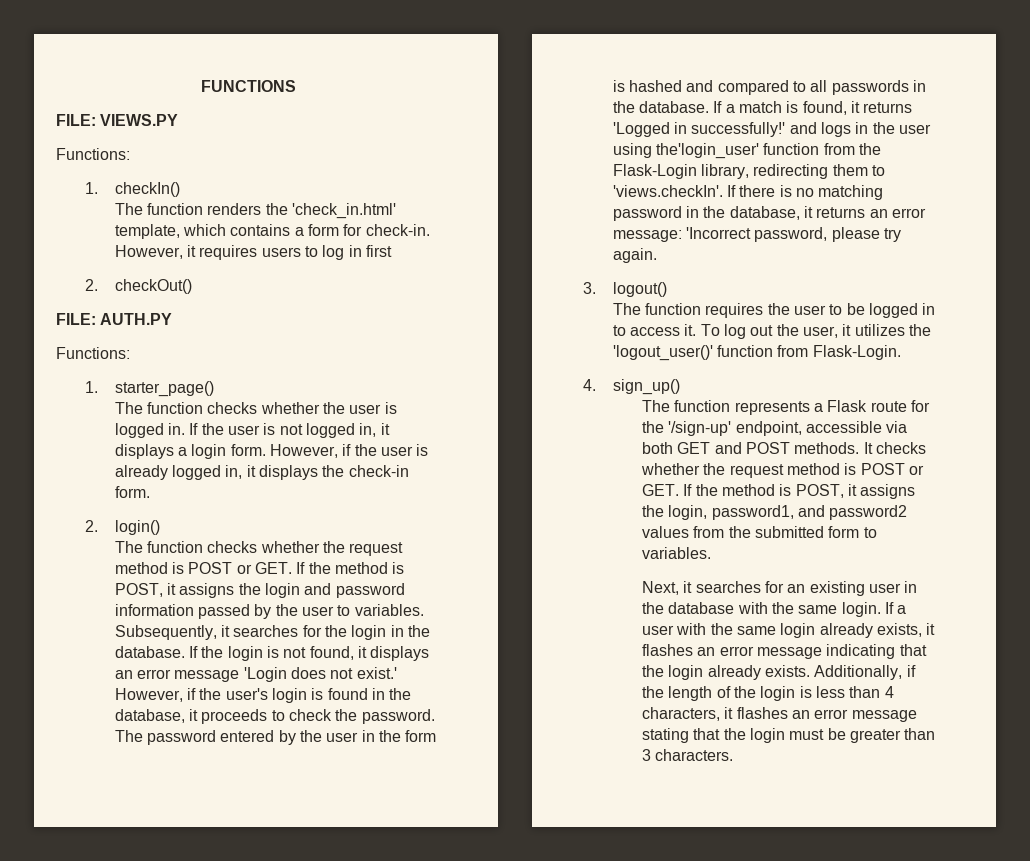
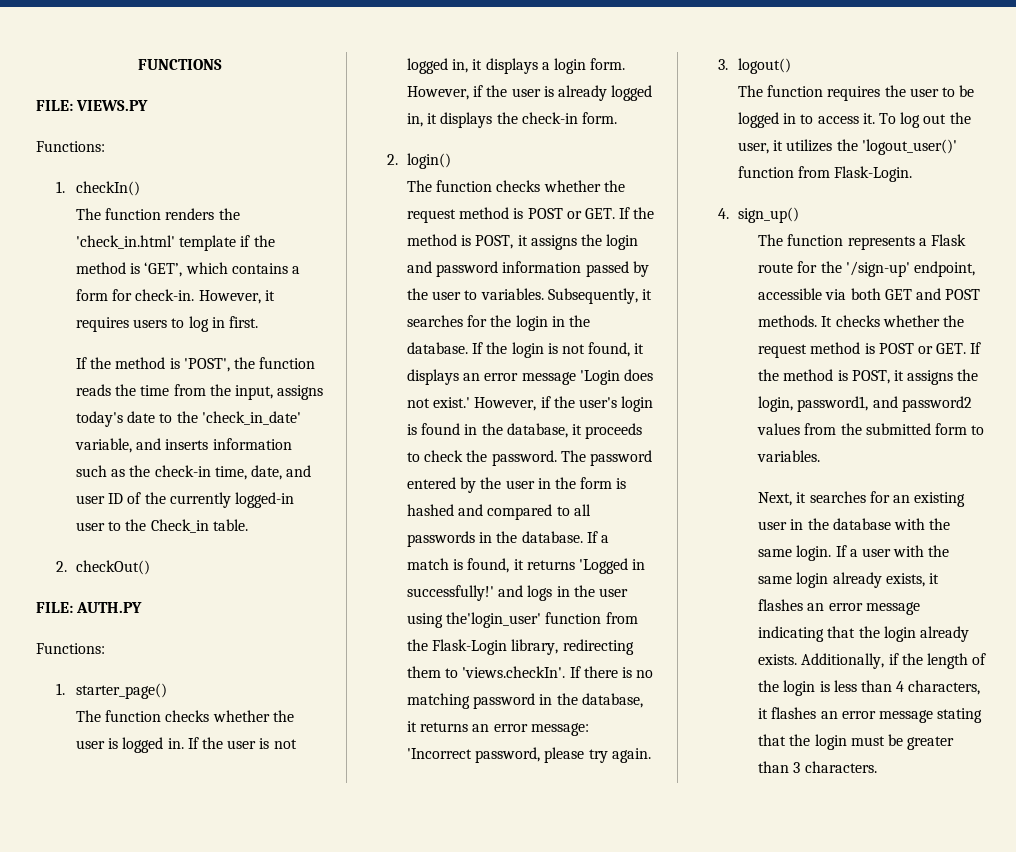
- The function renders the 'check_in.html' template, which contains a form for check-in.
+ The function renders the 'check_in.html' template if the method is ‘GET’, which contains a form for check-in.
- However, it requires users to log in first
+ However, it requires users to log in first.
+ If the method is 'POST', the function reads the time from the input, assigns today's date to the 'check_in_date' variable, and inserts information such as the check-in time, date, and user ID of the currently logged-in user to the Check_in table.

